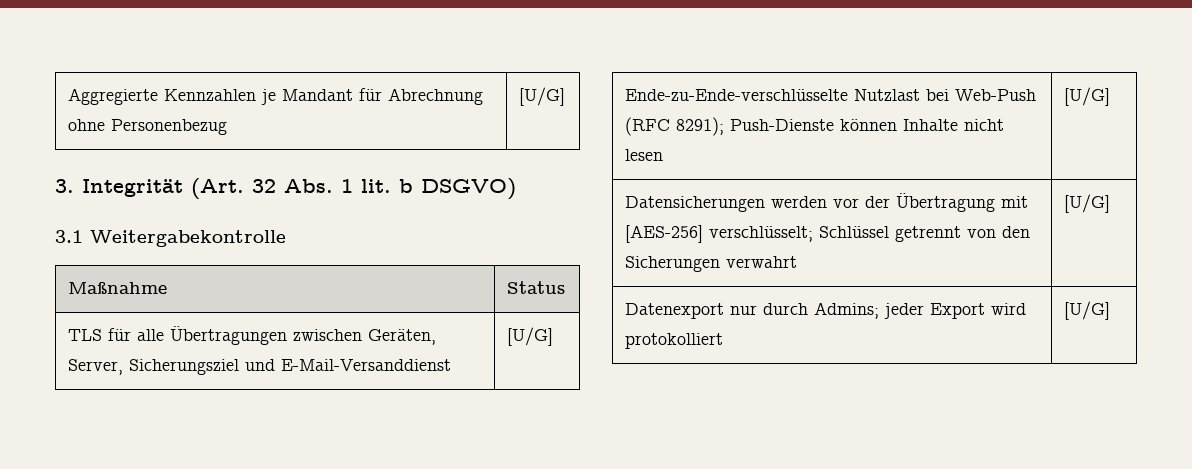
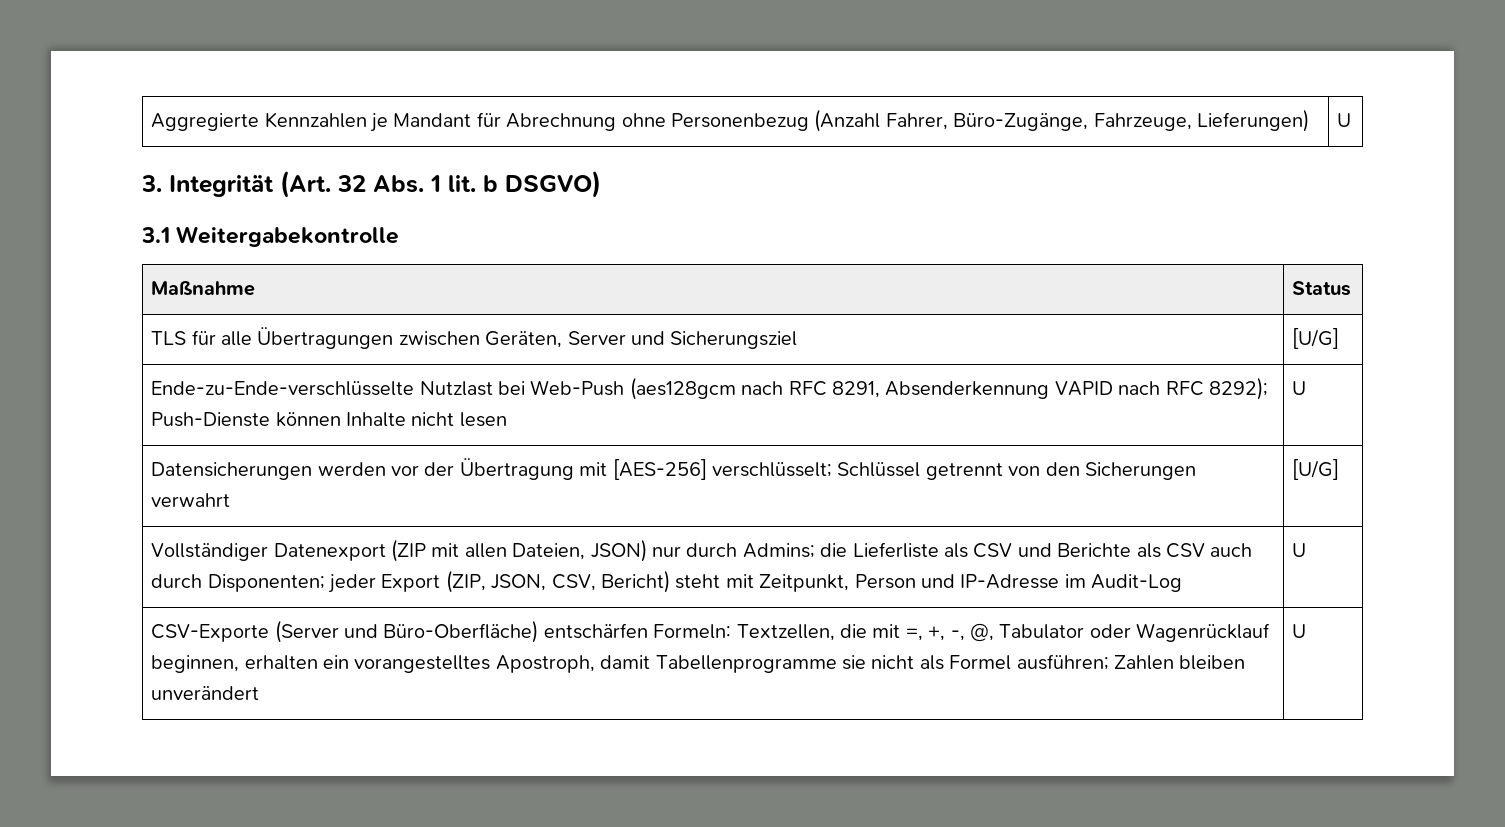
- Aggregierte Kennzahlen je Mandant für Abrechnung ohne Personenbezug | [U/G]
+ Aggregierte Kennzahlen je Mandant für Abrechnung ohne Personenbezug (Anzahl Fahrer, Büro-Zugänge, Fahrzeuge, Lieferungen) | U
- TLS für alle Übertragungen zwischen Geräten, Server, Sicherungsziel und E-Mail-Versanddienst | [U/G]
+ TLS für alle Übertragungen zwischen Geräten, Server und Sicherungsziel | [U/G]
- Ende-zu-Ende-verschlüsselte Nutzlast bei Web-Push (RFC 8291); Push-Dienste können Inhalte nicht lesen | [U/G]
+ Ende-zu-Ende-verschlüsselte Nutzlast bei Web-Push (aes128gcm nach RFC 8291, Absenderkennung VAPID nach RFC 8292); Push-Dienste können Inhalte nicht lesen | U
- Datenexport nur durch Admins; jeder Export wird protokolliert | [U/G]
+ Vollständiger Datenexport (ZIP mit allen Dateien, JSON) nur durch Admins; die Lieferliste als CSV und Berichte als CSV auch durch Disponenten; jeder Export (ZIP, JSON, CSV, Bericht) steht mit Zeitpunkt, Person und IP-Adresse im Audit-Log | U
+ CSV-Exporte (Server und Büro-Oberfläche) entschärfen Formeln: Textzellen, die mit =, +, -, @, Tabulator oder Wagenrücklauf beginnen, erhalten ein vorangestelltes Apostroph, damit Tabellenprogramme sie nicht als Formel ausführen; Zahlen bleiben unverändert | U

